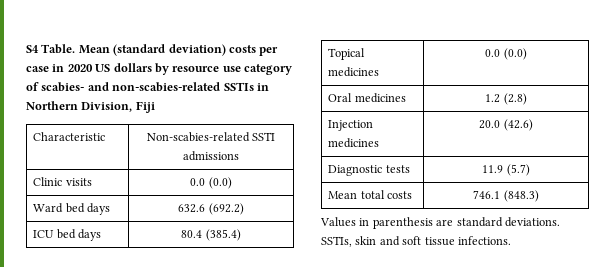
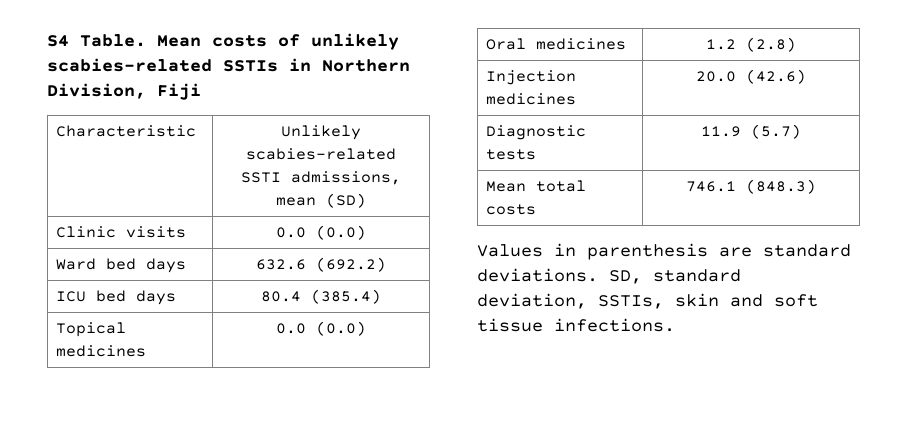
- Mean (standard deviation) costs per case in 2020 US dollars by resource use category of scabies- and non-scabies-related SSTIs in Northern Division, Fiji
+ Mean costs of unlikely scabies-related SSTIs in Northern Division, Fiji
- Characteristic | Non-scabies-related SSTI admissions
+ Characteristic | Unlikely scabies-related SSTI admissions, mean (SD)
- SSTIs, skin and soft tissue infections.
+ SD, standard deviation, SSTIs, skin and soft tissue infections.

